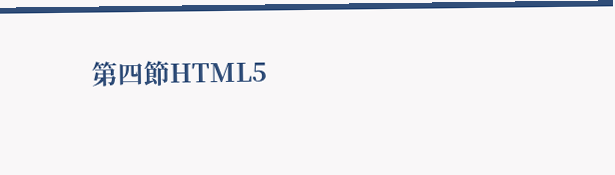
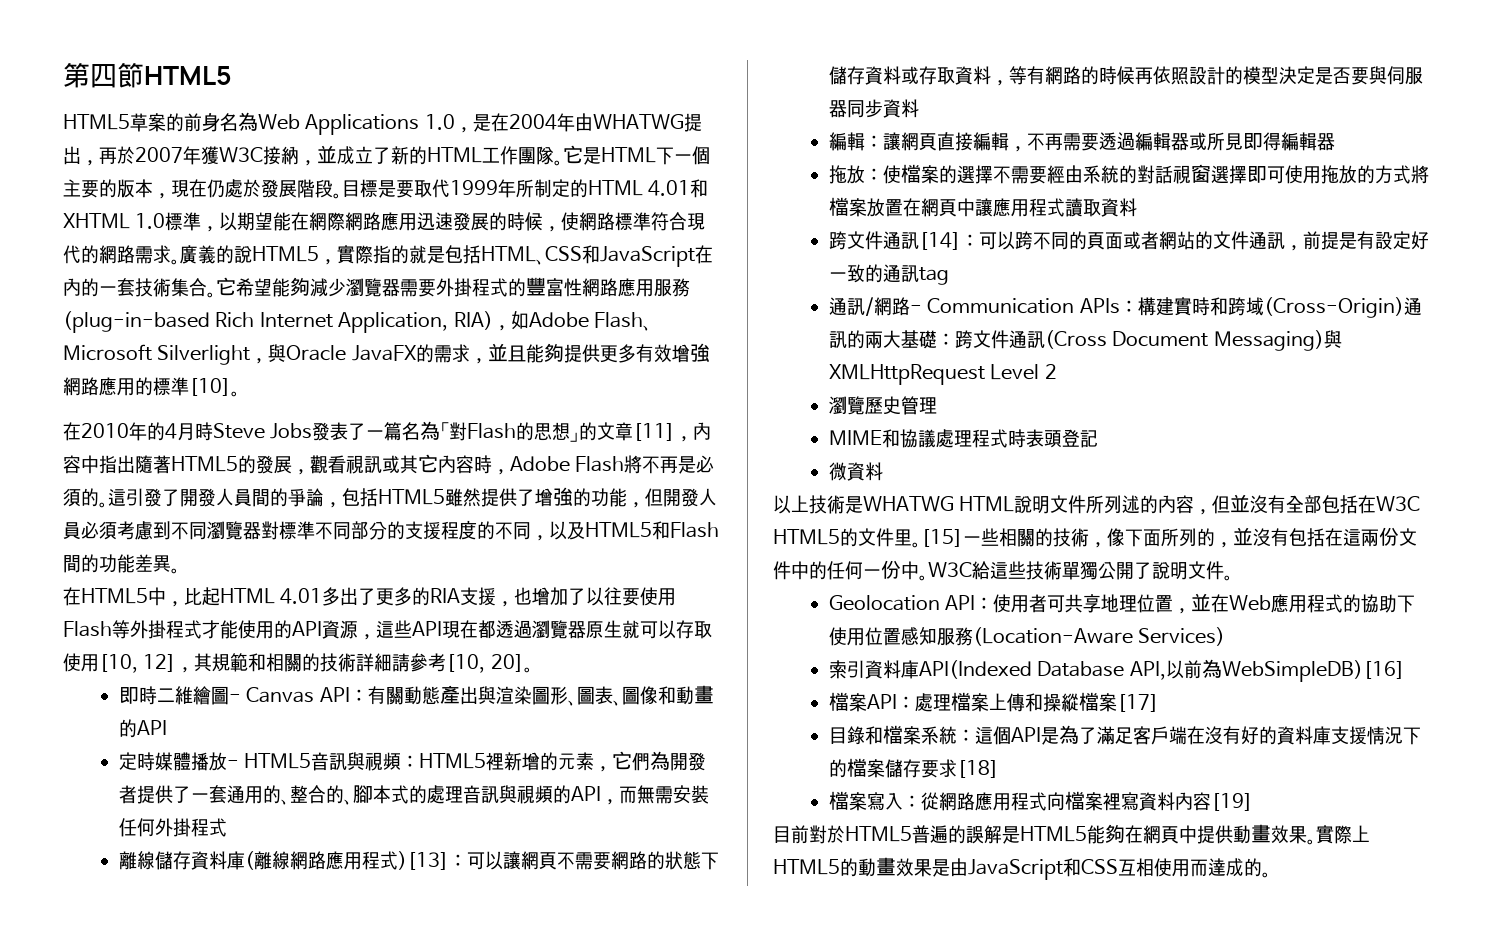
+ HTML5草案的前身名為Web Applications 1.0，是在2004年由WHATWG提出，再於2007年獲W3C接納，並成立了新的HTML工作團隊。它是HTML下一個主要的版本，現在仍處於發展階段。目標是要取代1999年所制定的HTML 4.01和XHTML 1.0標準，以期望能在網際網路應用迅速發展的時候，使網路標準符合現代的網路需求。廣義的說HTML5，實際指的就是包括HTML、CSS和JavaScript在內的一套技術集合。它希望能夠減少瀏覽器需要外掛程式的豐富性網路應用服務(plug-in-based Rich Internet Application, RIA)，如Adobe Flash、Microsoft Silverlight，與Oracle JavaFX的需求，並且能夠提供更多有效增強網路應用的標準[10]。
+ 在2010年的4月時Steve Jobs發表了一篇名為「對Flash的思想」的文章[11]，內容中指出隨著HTML5的發展，觀看視訊或其它內容時，Adobe Flash將不再是必須的。這引發了開發人員間的爭論，包括HTML5雖然提供了增強的功能，但開發人員必須考慮到不同瀏覽器對標準不同部分的支援程度的不同，以及HTML5和Flash間的功能差異。
+ 在HTML5中，比起HTML 4.01多出了更多的RIA支援，也增加了以往要使用Flash等外掛程式才能使用的API資源，這些API現在都透過瀏覽器原生就可以存取使用[10, 12]，其規範和相關的技術詳細請參考[10, 20]。
+ 即時二維繪圖- Canvas API：有關動態產出與渲染圖形、圖表、圖像和動畫的API
+ 定時媒體播放- HTML5音訊與視頻：HTML5裡新增的元素，它們為開發者提供了一套通用的、整合的、腳本式的處理音訊與視頻的API，而無需安裝任何外掛程式
+ 離線儲存資料庫(離線網路應用程式)[13]：可以讓網頁不需要網路的狀態下儲存資料或存取資料，等有網路的時候再依照設計的模型決定是否要與伺服器同步資料
+ 編輯：讓網頁直接編輯，不再需要透過編輯器或所見即得編輯器
+ 拖放：使檔案的選擇不需要經由系統的對話視窗選擇即可使用拖放的方式將檔案放置在網頁中讓應用程式讀取資料
+ 跨文件通訊[14]：可以跨不同的頁面或者網站的文件通訊，前提是有設定好一致的通訊tag
+ 通訊/網路- Communication APIs：構建實時和跨域(Cross-Origin)通訊的兩大基礎：跨文件通訊(Cross Document Messaging)與XMLHttpRequest Level 2
+ 瀏覽歷史管理
+ MIME和協議處理程式時表頭登記
+ 微資料
+ 以上技術是WHATWG HTML說明文件所列述的內容，但並沒有全部包括在W3C HTML5的文件里。[15]一些相關的技術，像下面所列的，並沒有包括在這兩份文件中的任何一份中。W3C給這些技術單獨公開了說明文件。
+ Geolocation API：使用者可共享地理位置，並在Web應用程式的協助下使用位置感知服務(Location-Aware Services)
+ 索引資料庫API(Indexed Database API,以前為WebSimpleDB)[16]
+ 檔案API：處理檔案上傳和操縱檔案[17]
+ 目錄和檔案系統：這個API是為了滿足客戶端在沒有好的資料庫支援情況下的檔案儲存要求[18]
+ 檔案寫入：從網路應用程式向檔案裡寫資料內容[19]
+ 目前對於HTML5普遍的誤解是HTML5能夠在網頁中提供動畫效果。實際上HTML5的動畫效果是由JavaScript和CSS互相使用而達成的。

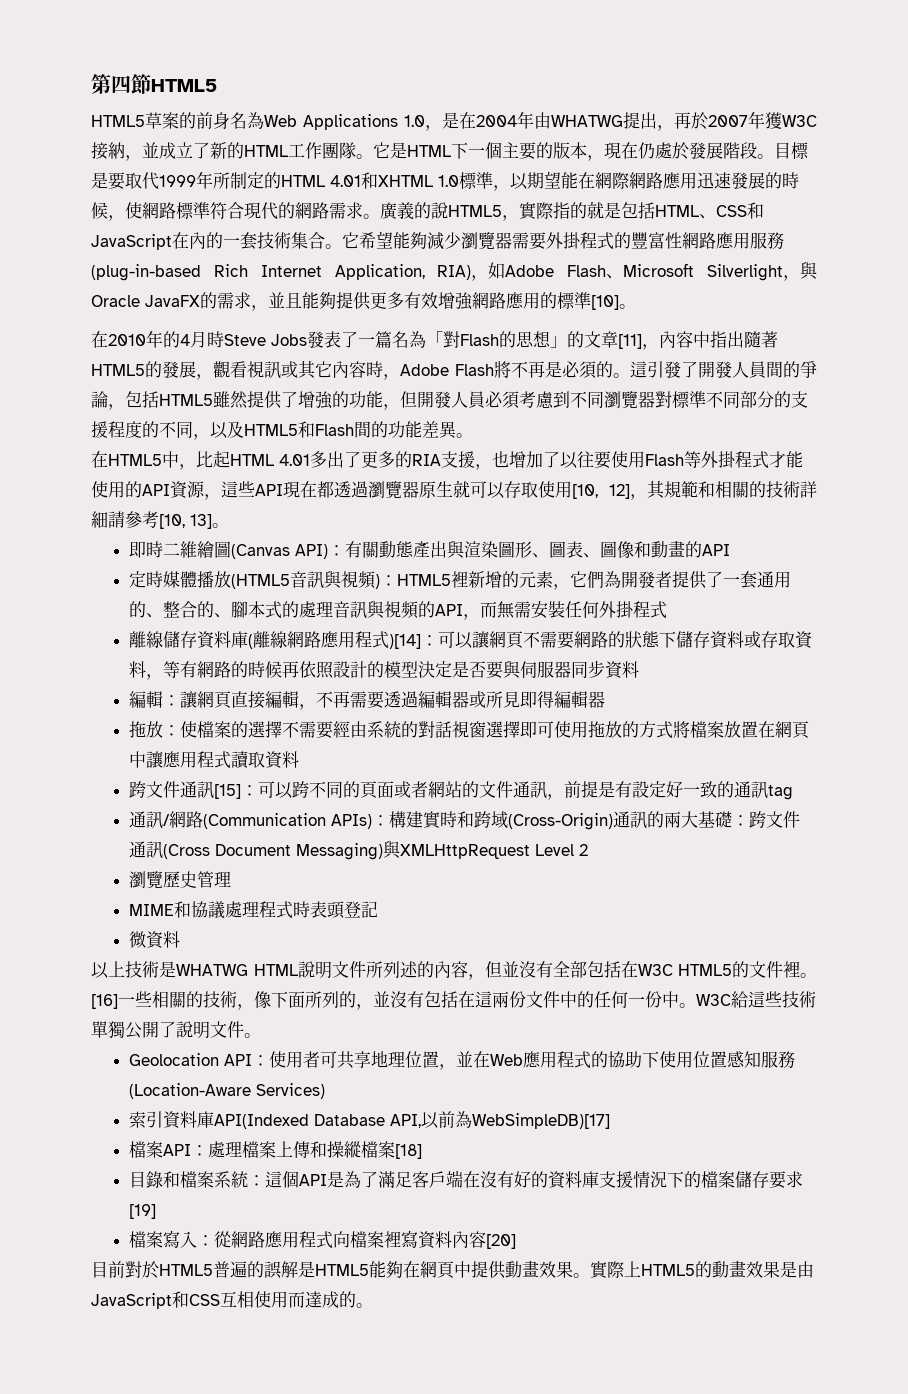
- 在HTML5中，比起HTML 4.01多出了更多的RIA支援，也增加了以往要使用Flash等外掛程式才能使用的API資源，這些API現在都透過瀏覽器原生就可以存取使用[10, 12]，其規範和相關的技術詳細請參考[10, 20]。
+ 在HTML5中，比起HTML 4.01多出了更多的RIA支援，也增加了以往要使用Flash等外掛程式才能使用的API資源，這些API現在都透過瀏覽器原生就可以存取使用[10, 12]，其規範和相關的技術詳細請參考[10, 13]。
- 即時二維繪圖- Canvas API：有關動態產出與渲染圖形、圖表、圖像和動畫的API
+ 即時二維繪圖(Canvas API)：有關動態產出與渲染圖形、圖表、圖像和動畫的API
- 定時媒體播放- HTML5音訊與視頻：HTML5裡新增的元素，它們為開發者提供了一套通用的、整合的、腳本式的處理音訊與視頻的API，而無需安裝任何外掛程式
+ 定時媒體播放(HTML5音訊與視頻)：HTML5裡新增的元素，它們為開發者提供了一套通用的、整合的、腳本式的處理音訊與視頻的API，而無需安裝任何外掛程式
- 離線儲存資料庫(離線網路應用程式)[13]：可以讓網頁不需要網路的狀態下儲存資料或存取資料，等有網路的時候再依照設計的模型決定是否要與伺服器同步資料
+ 離線儲存資料庫(離線網路應用程式)[14]：可以讓網頁不需要網路的狀態下儲存資料或存取資料，等有網路的時候再依照設計的模型決定是否要與伺服器同步資料
- 跨文件通訊[14]：可以跨不同的頁面或者網站的文件通訊，前提是有設定好一致的通訊tag
+ 跨文件通訊[15]：可以跨不同的頁面或者網站的文件通訊，前提是有設定好一致的通訊tag
- 通訊/網路- Communication APIs：構建實時和跨域(Cross-Origin)通訊的兩大基礎：跨文件通訊(Cross Document Messaging)與XMLHttpRequest Level 2
+ 通訊/網路(Communication APIs)：構建實時和跨域(Cross-Origin)通訊的兩大基礎：跨文件通訊(Cross Document Messaging)與XMLHttpRequest Level 2
- 以上技術是WHATWG HTML說明文件所列述的內容，但並沒有全部包括在W3C HTML5的文件里。[15]一些相關的技術，像下面所列的，並沒有包括在這兩份文件中的任何一份中。
+ 以上技術是WHATWG HTML說明文件所列述的內容，但並沒有全部包括在W3C HTML5的文件裡。[16]一些相關的技術，像下面所列的，並沒有包括在這兩份文件中的任何一份中。
- 索引資料庫API(Indexed Database API,以前為WebSimpleDB)[16]
+ 索引資料庫API(Indexed Database API,以前為WebSimpleDB)[17]
- 檔案API：處理檔案上傳和操縱檔案[17]
+ 檔案API：處理檔案上傳和操縱檔案[18]
- 目錄和檔案系統：這個API是為了滿足客戶端在沒有好的資料庫支援情況下的檔案儲存要求[18]
+ 目錄和檔案系統：這個API是為了滿足客戶端在沒有好的資料庫支援情況下的檔案儲存要求[19]
- 檔案寫入：從網路應用程式向檔案裡寫資料內容[19]
+ 檔案寫入：從網路應用程式向檔案裡寫資料內容[20]

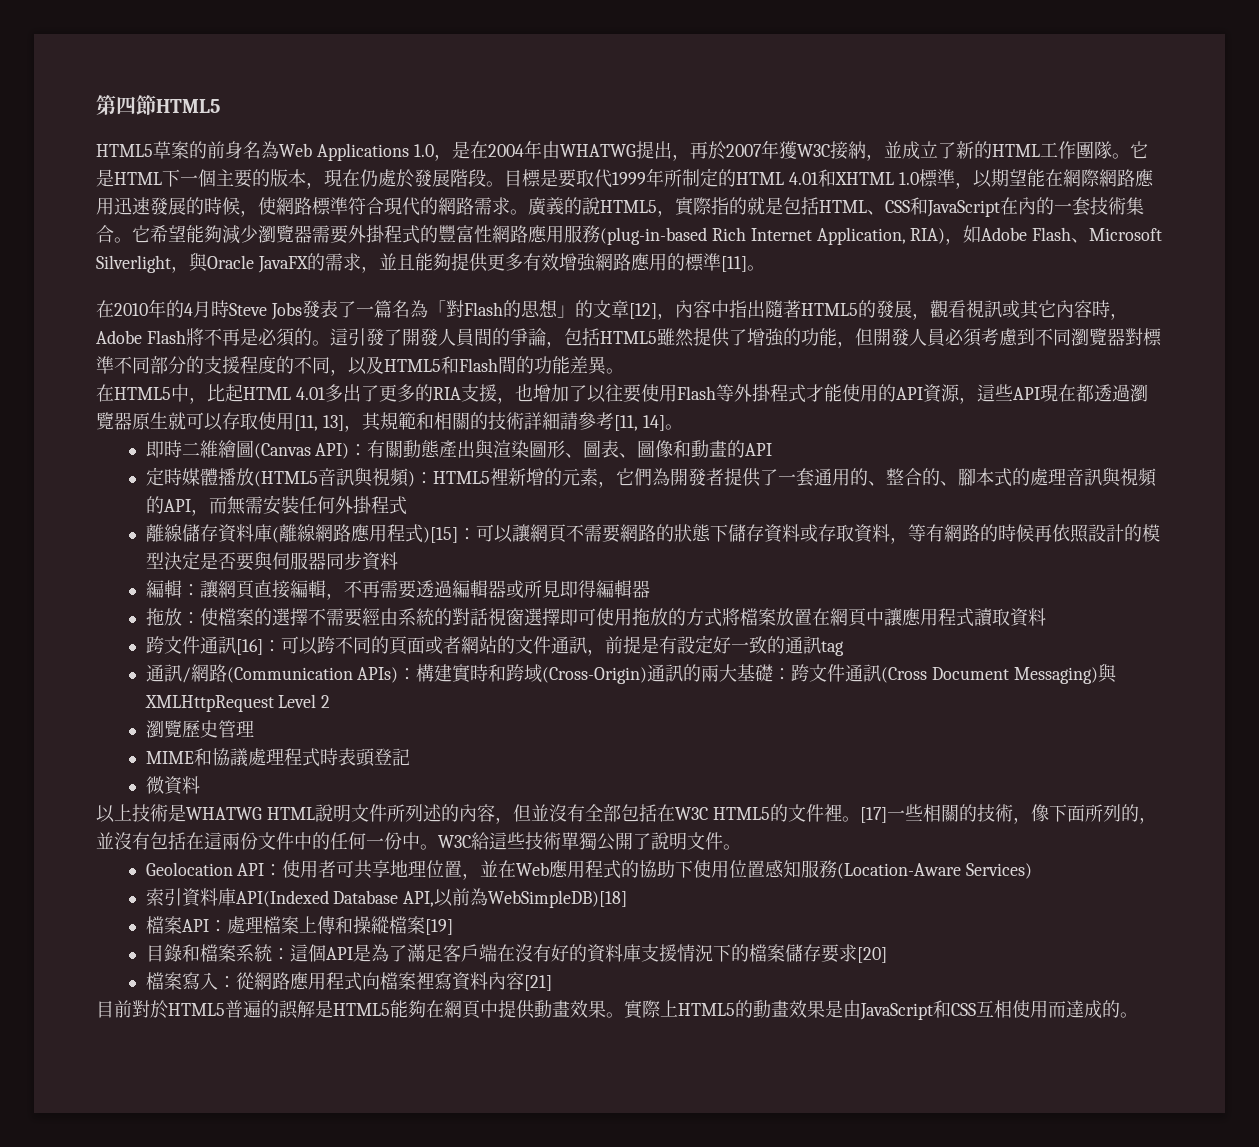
- 它希望能夠減少瀏覽器需要外掛程式的豐富性網路應用服務(plug-in-based Rich Internet Application, RIA)，如Adobe Flash、Microsoft Silverlight，與Oracle JavaFX的需求，並且能夠提供更多有效增強網路應用的標準[10]。
+ 它希望能夠減少瀏覽器需要外掛程式的豐富性網路應用服務(plug-in-based Rich Internet Application, RIA)，如Adobe Flash、Microsoft Silverlight，與Oracle JavaFX的需求，並且能夠提供更多有效增強網路應用的標準[11]。
- 在2010年的4月時Steve Jobs發表了一篇名為「對Flash的思想」的文章[11]，內容中指出隨著HTML5的發展，觀看視訊或其它內容時，Adobe Flash將不再是必須的。
+ 在2010年的4月時Steve Jobs發表了一篇名為「對Flash的思想」的文章[12]，內容中指出隨著HTML5的發展，觀看視訊或其它內容時，Adobe Flash將不再是必須的。
- 在HTML5中，比起HTML 4.01多出了更多的RIA支援，也增加了以往要使用Flash等外掛程式才能使用的API資源，這些API現在都透過瀏覽器原生就可以存取使用[10, 12]，其規範和相關的技術詳細請參考[10, 13]。
+ 在HTML5中，比起HTML 4.01多出了更多的RIA支援，也增加了以往要使用Flash等外掛程式才能使用的API資源，這些API現在都透過瀏覽器原生就可以存取使用[11, 13]，其規範和相關的技術詳細請參考[11, 14]。
- 離線儲存資料庫(離線網路應用程式)[14]：可以讓網頁不需要網路的狀態下儲存資料或存取資料，等有網路的時候再依照設計的模型決定是否要與伺服器同步資料
+ 離線儲存資料庫(離線網路應用程式)[15]：可以讓網頁不需要網路的狀態下儲存資料或存取資料，等有網路的時候再依照設計的模型決定是否要與伺服器同步資料
- 跨文件通訊[15]：可以跨不同的頁面或者網站的文件通訊，前提是有設定好一致的通訊tag
+ 跨文件通訊[16]：可以跨不同的頁面或者網站的文件通訊，前提是有設定好一致的通訊tag
- [16]一些相關的技術，像下面所列的，並沒有包括在這兩份文件中的任何一份中。
+ [17]一些相關的技術，像下面所列的，並沒有包括在這兩份文件中的任何一份中。
- 索引資料庫API(Indexed Database API,以前為WebSimpleDB)[17]
+ 索引資料庫API(Indexed Database API,以前為WebSimpleDB)[18]
- 檔案API：處理檔案上傳和操縱檔案[18]
+ 檔案API：處理檔案上傳和操縱檔案[19]
- 目錄和檔案系統：這個API是為了滿足客戶端在沒有好的資料庫支援情況下的檔案儲存要求[19]
+ 目錄和檔案系統：這個API是為了滿足客戶端在沒有好的資料庫支援情況下的檔案儲存要求[20]
- 檔案寫入：從網路應用程式向檔案裡寫資料內容[20]
+ 檔案寫入：從網路應用程式向檔案裡寫資料內容[21]

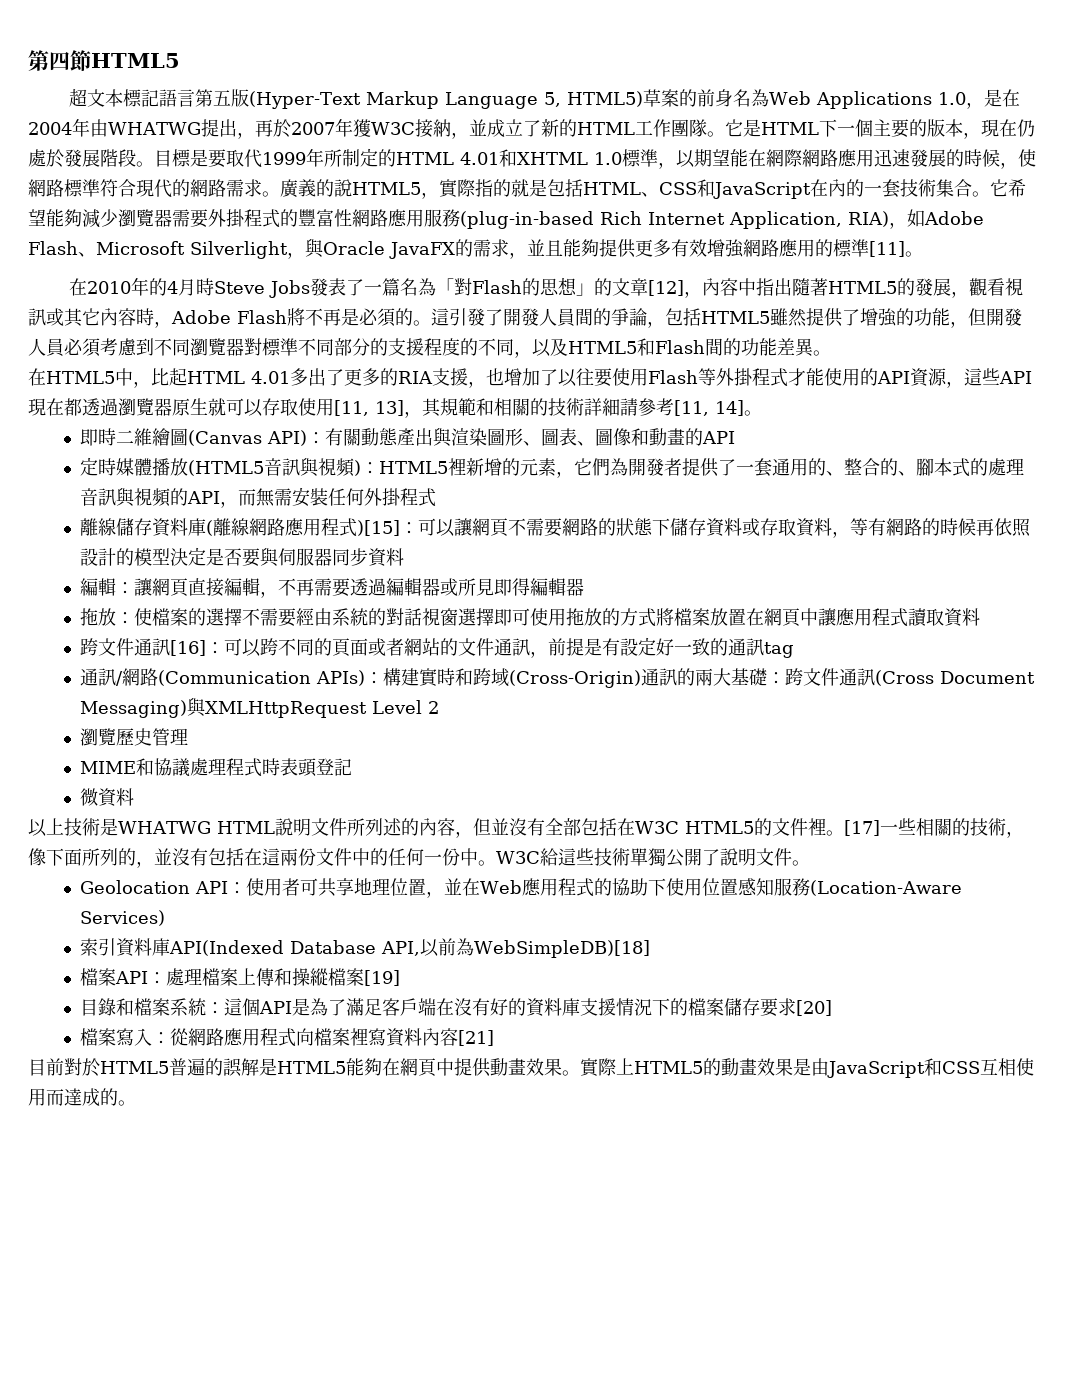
- HTML5草案的前身名為Web Applications 1.0，是在2004年由WHATWG提出，再於2007年獲W3C接納，並成立了新的HTML工作團隊。
+ 超文本標記語言第五版(Hyper-Text Markup Language 5, HTML5)草案的前身名為Web Applications 1.0，是在2004年由WHATWG提出，再於2007年獲W3C接納，並成立了新的HTML工作團隊。

